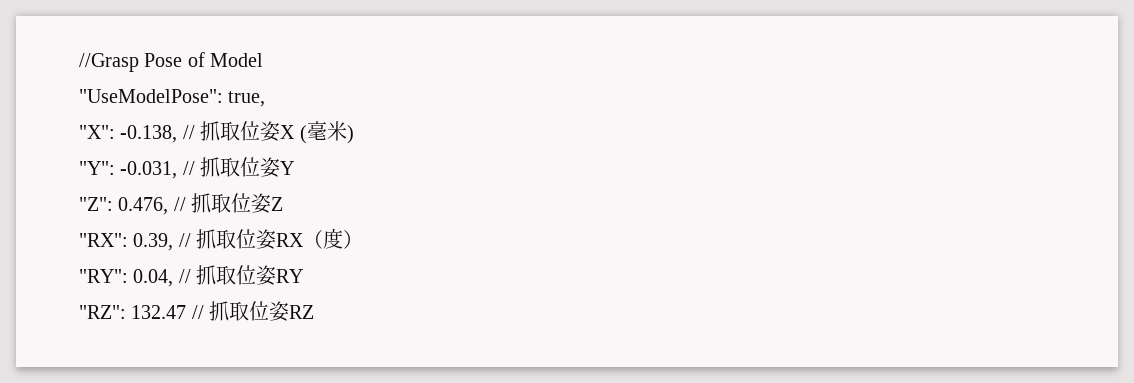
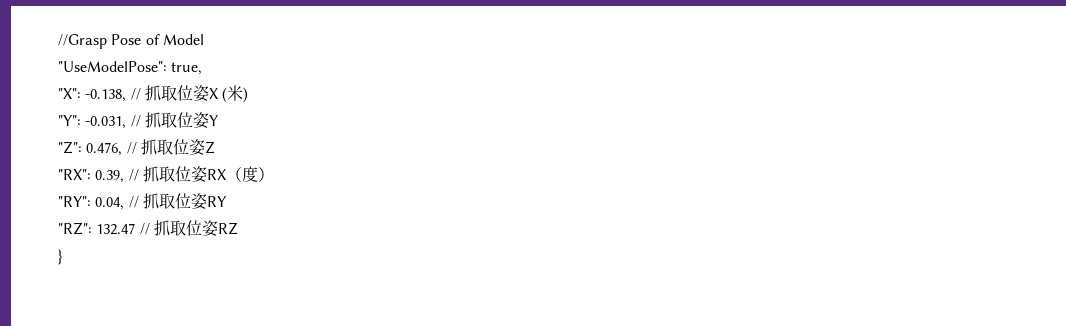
- "X": -0.138, // 抓取位姿X (毫米)
+ "X": -0.138, // 抓取位姿X (米)
+ }

